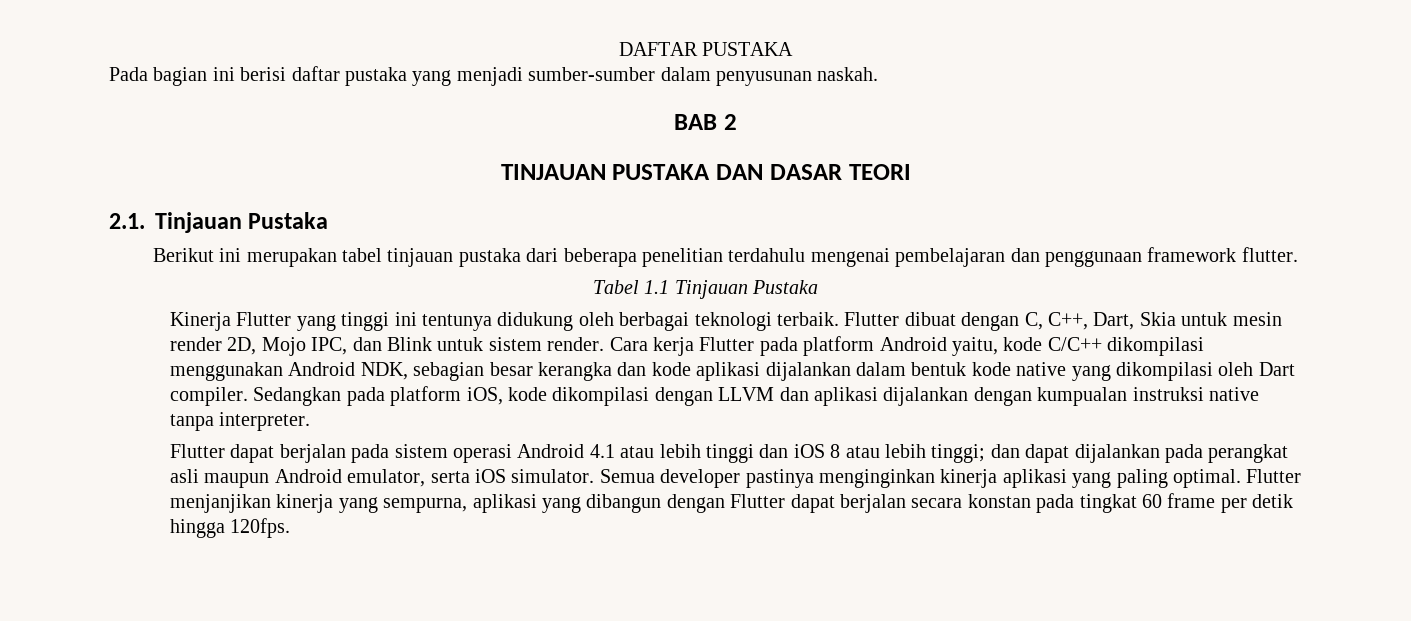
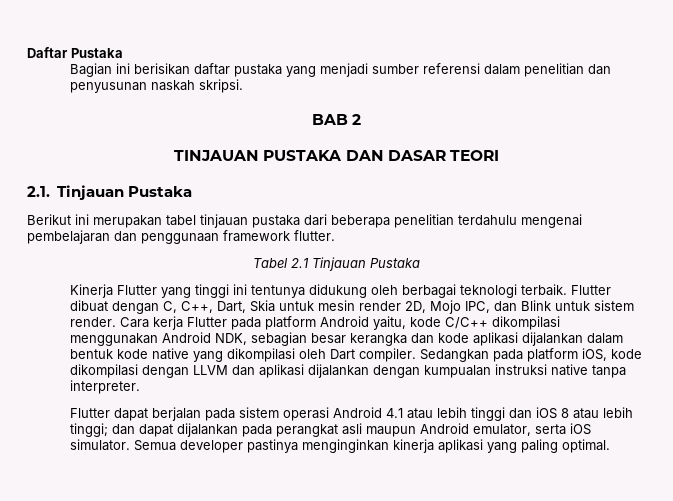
- DAFTAR PUSTAKA
- Pada bagian ini berisi daftar pustaka yang menjadi sumber-sumber dalam penyusunan naskah.
+ Daftar Pustaka
+ Bagian ini berisikan daftar pustaka yang menjadi sumber referensi dalam penelitian dan penyusunan naskah skripsi.
- Tabel 1.1 Tinjauan Pustaka
+ Tabel 2.1 Tinjauan Pustaka
- Flutter menjanjikan kinerja yang sempurna, aplikasi yang dibangun dengan Flutter dapat berjalan secara konstan pada tingkat 60 frame per detik hingga 120fps.

